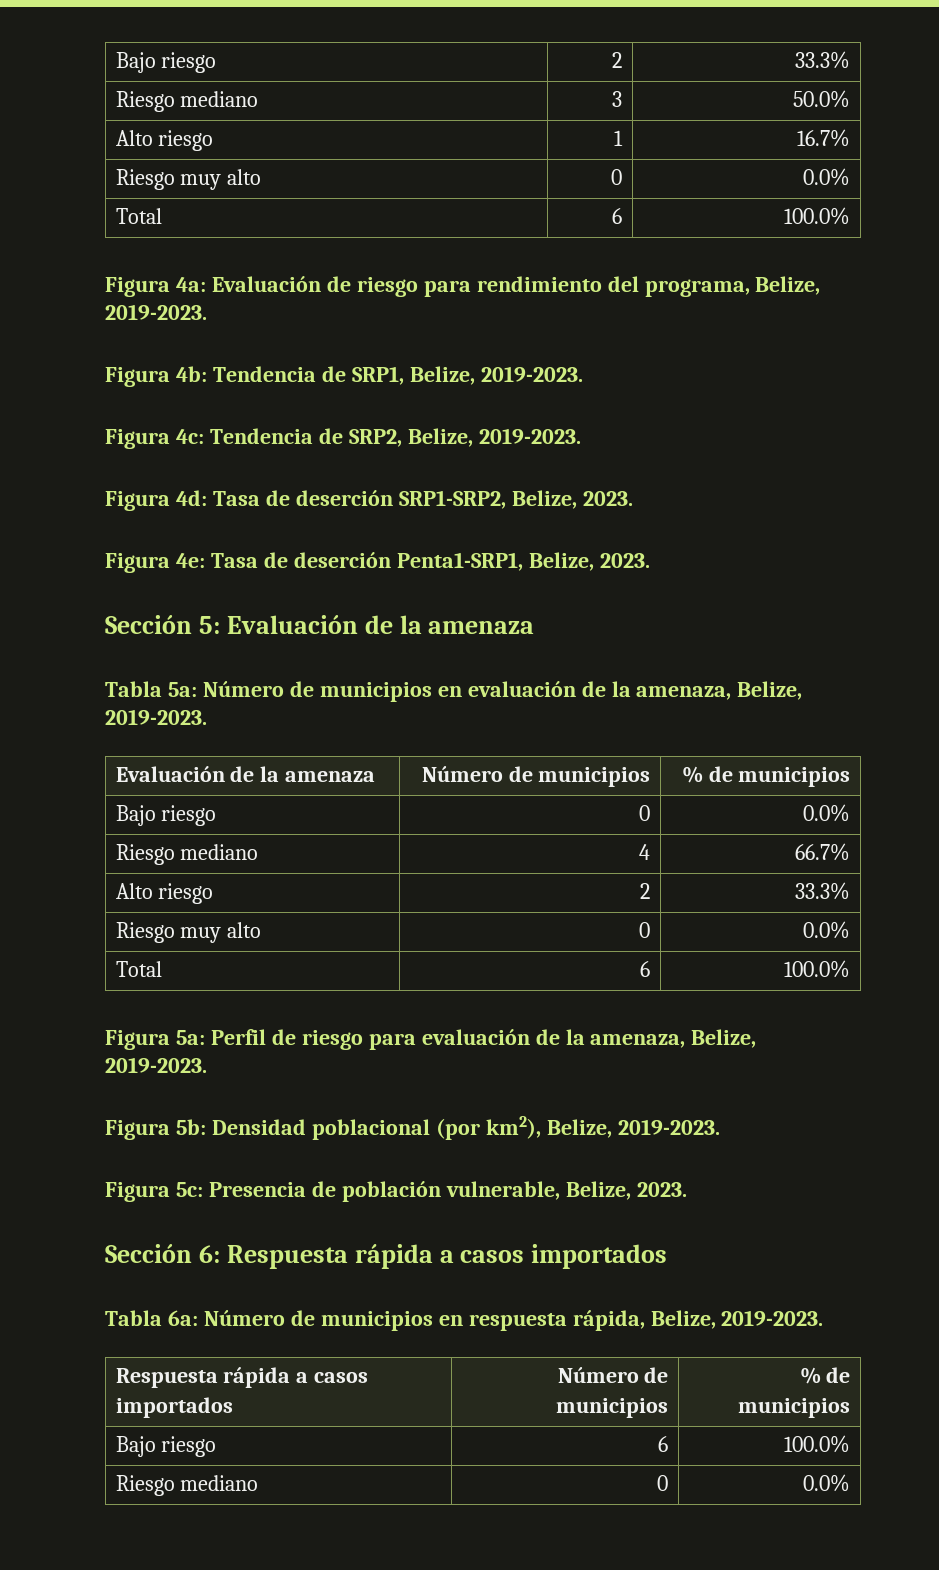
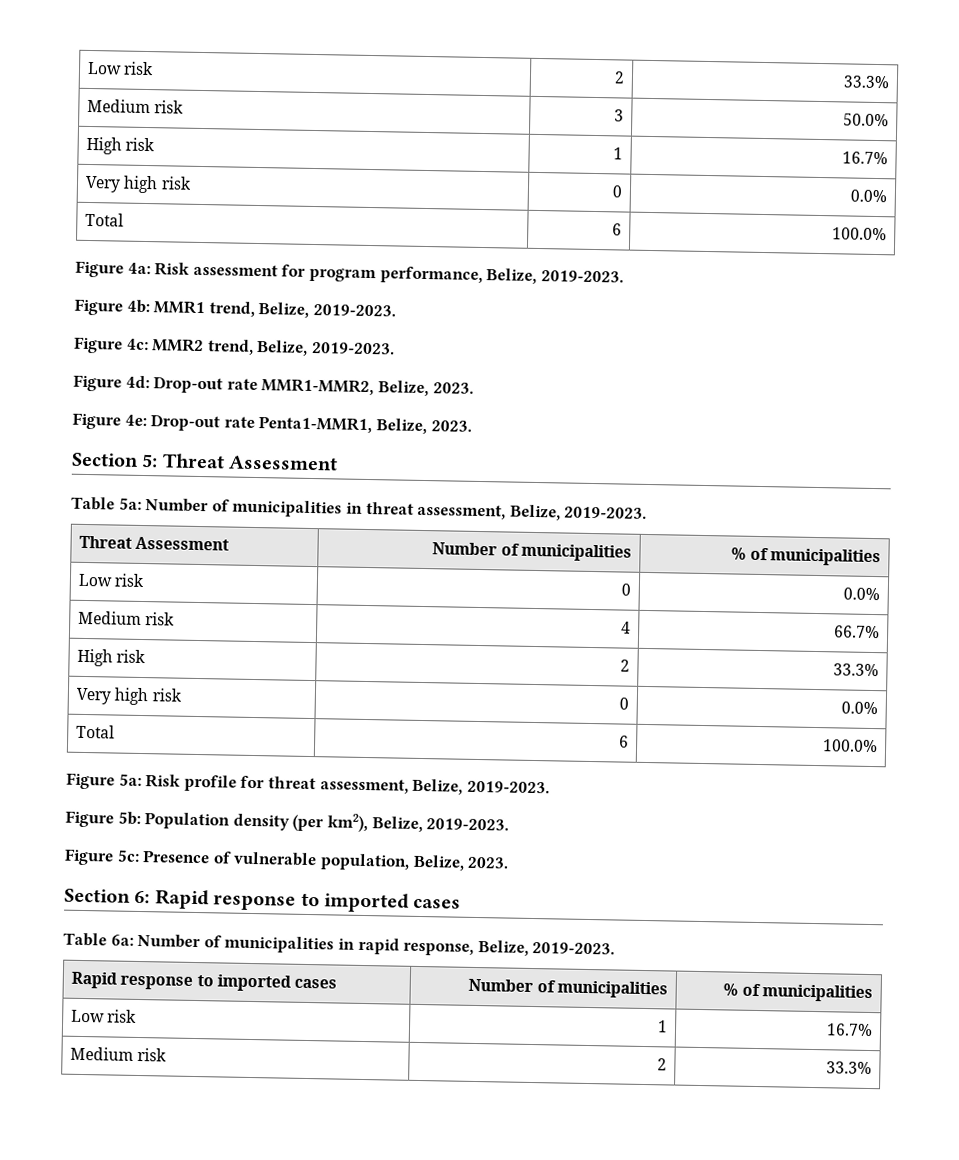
- Bajo riesgo | 2 | 33.3%
- Riesgo mediano | 3 | 50.0%
+ Low risk | 2 | 33.3%
+ Medium risk | 3 | 50.0%
- Alto riesgo | 1 | 16.7%
- Riesgo muy alto | 0 | 0.0%
+ High risk | 1 | 16.7%
+ Very high risk | 0 | 0.0%
  Total | 6 | 100.0%
- Figura 4a: Evaluación de riesgo para rendimiento del programa, Belize, 2019-2023.
- Figura 4b: Tendencia de SRP1, Belize, 2019-2023.
- Figura 4c: Tendencia de SRP2, Belize, 2019-2023.
- Figura 4d: Tasa de deserción SRP1-SRP2, Belize, 2023.
- Figura 4e: Tasa de deserción Penta1-SRP1, Belize, 2023.
- Sección 5: Evaluación de la amenaza
- Tabla 5a: Número de municipios en evaluación de la amenaza, Belize, 2019-2023.
- Evaluación de la amenaza | Número de municipios | % de municipios
- Bajo riesgo | 0 | 0.0%
- Riesgo mediano | 4 | 66.7%
+ Figure 4a: Risk assessment for program performance, Belize, 2019-2023.
+ Figure 4b: MMR1 trend, Belize, 2019-2023.
+ Figure 4c: MMR2 trend, Belize, 2019-2023.
+ Figure 4d: Drop-out rate MMR1-MMR2, Belize, 2023.
+ Figure 4e: Drop-out rate Penta1-MMR1, Belize, 2023.
+ Section 5: Threat Assessment
+ Table 5a: Number of municipalities in threat assessment, Belize, 2019-2023.
+ Threat Assessment | Number of municipalities | % of municipalities
+ Low risk | 0 | 0.0%
+ Medium risk | 4 | 66.7%
- Alto riesgo | 2 | 33.3%
- Riesgo muy alto | 0 | 0.0%
+ High risk | 2 | 33.3%
+ Very high risk | 0 | 0.0%
  Total | 6 | 100.0%
- Figura 5a: Perfil de riesgo para evaluación de la amenaza, Belize, 2019-2023.
- Figura 5b: Densidad poblacional (por km2), Belize, 2019-2023.
- Figura 5c: Presencia de población vulnerable, Belize, 2023.
- Sección 6: Respuesta rápida a casos importados
- Tabla 6a: Número de municipios en respuesta rápida, Belize, 2019-2023.
- Respuesta rápida a casos importados | Número de municipios | % de municipios
- Bajo riesgo | 6 | 100.0%
- Riesgo mediano | 0 | 0.0%
+ Figure 5a: Risk profile for threat assessment, Belize, 2019-2023.
+ Figure 5b: Population density (per km2), Belize, 2019-2023.
+ Figure 5c: Presence of vulnerable population, Belize, 2023.
+ Section 6: Rapid response to imported cases
+ Table 6a: Number of municipalities in rapid response, Belize, 2019-2023.
+ Rapid response to imported cases | Number of municipalities | % of municipalities
+ Low risk | 1 | 16.7%
+ Medium risk | 2 | 33.3%

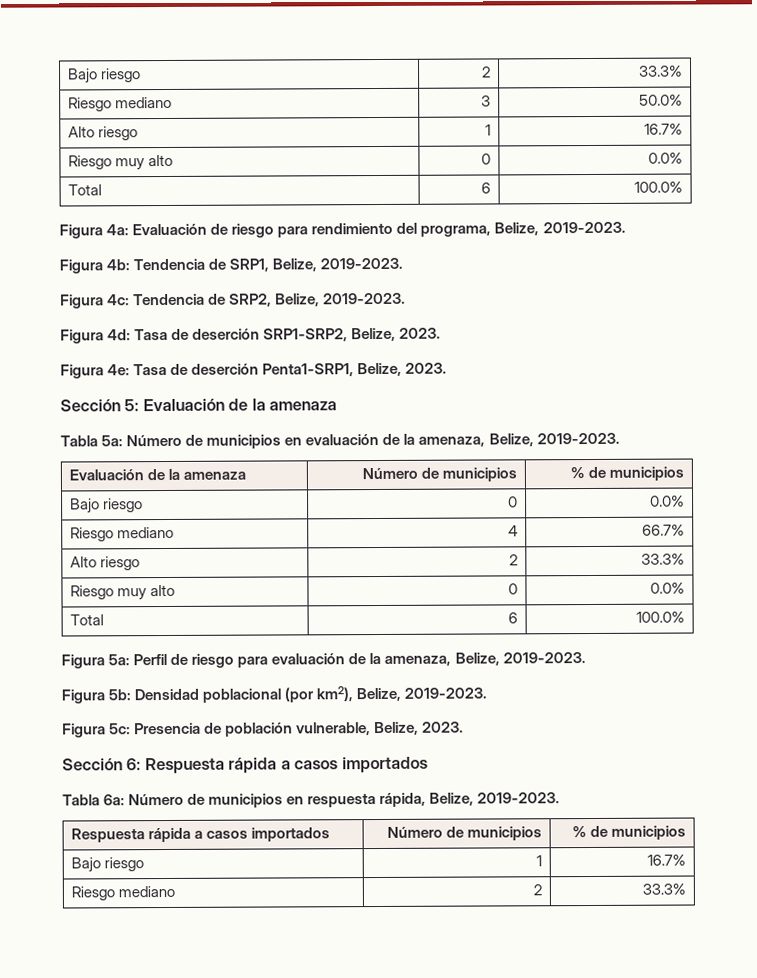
- Low risk | 2 | 33.3%
- Medium risk | 3 | 50.0%
+ Bajo riesgo | 2 | 33.3%
+ Riesgo mediano | 3 | 50.0%
- High risk | 1 | 16.7%
- Very high risk | 0 | 0.0%
+ Alto riesgo | 1 | 16.7%
+ Riesgo muy alto | 0 | 0.0%
  Total | 6 | 100.0%
- Figure 4a: Risk assessment for program performance, Belize, 2019-2023.
- Figure 4b: MMR1 trend, Belize, 2019-2023.
- Figure 4c: MMR2 trend, Belize, 2019-2023.
- Figure 4d: Drop-out rate MMR1-MMR2, Belize, 2023.
- Figure 4e: Drop-out rate Penta1-MMR1, Belize, 2023.
- Section 5: Threat Assessment
- Table 5a: Number of municipalities in threat assessment, Belize, 2019-2023.
- Threat Assessment | Number of municipalities | % of municipalities
- Low risk | 0 | 0.0%
- Medium risk | 4 | 66.7%
+ Figura 4a: Evaluación de riesgo para rendimiento del programa, Belize, 2019-2023.
+ Figura 4b: Tendencia de SRP1, Belize, 2019-2023.
+ Figura 4c: Tendencia de SRP2, Belize, 2019-2023.
+ Figura 4d: Tasa de deserción SRP1-SRP2, Belize, 2023.
+ Figura 4e: Tasa de deserción Penta1-SRP1, Belize, 2023.
+ Sección 5: Evaluación de la amenaza
+ Tabla 5a: Número de municipios en evaluación de la amenaza, Belize, 2019-2023.
+ Evaluación de la amenaza | Número de municipios | % de municipios
+ Bajo riesgo | 0 | 0.0%
+ Riesgo mediano | 4 | 66.7%
- High risk | 2 | 33.3%
- Very high risk | 0 | 0.0%
+ Alto riesgo | 2 | 33.3%
+ Riesgo muy alto | 0 | 0.0%
  Total | 6 | 100.0%
- Figure 5a: Risk profile for threat assessment, Belize, 2019-2023.
- Figure 5b: Population density (per km2), Belize, 2019-2023.
- Figure 5c: Presence of vulnerable population, Belize, 2023.
- Section 6: Rapid response to imported cases
- Table 6a: Number of municipalities in rapid response, Belize, 2019-2023.
- Rapid response to imported cases | Number of municipalities | % of municipalities
- Low risk | 1 | 16.7%
- Medium risk | 2 | 33.3%
+ Figura 5a: Perfil de riesgo para evaluación de la amenaza, Belize, 2019-2023.
+ Figura 5b: Densidad poblacional (por km2), Belize, 2019-2023.
+ Figura 5c: Presencia de población vulnerable, Belize, 2023.
+ Sección 6: Respuesta rápida a casos importados
+ Tabla 6a: Número de municipios en respuesta rápida, Belize, 2019-2023.
+ Respuesta rápida a casos importados | Número de municipios | % de municipios
+ Bajo riesgo | 1 | 16.7%
+ Riesgo mediano | 2 | 33.3%

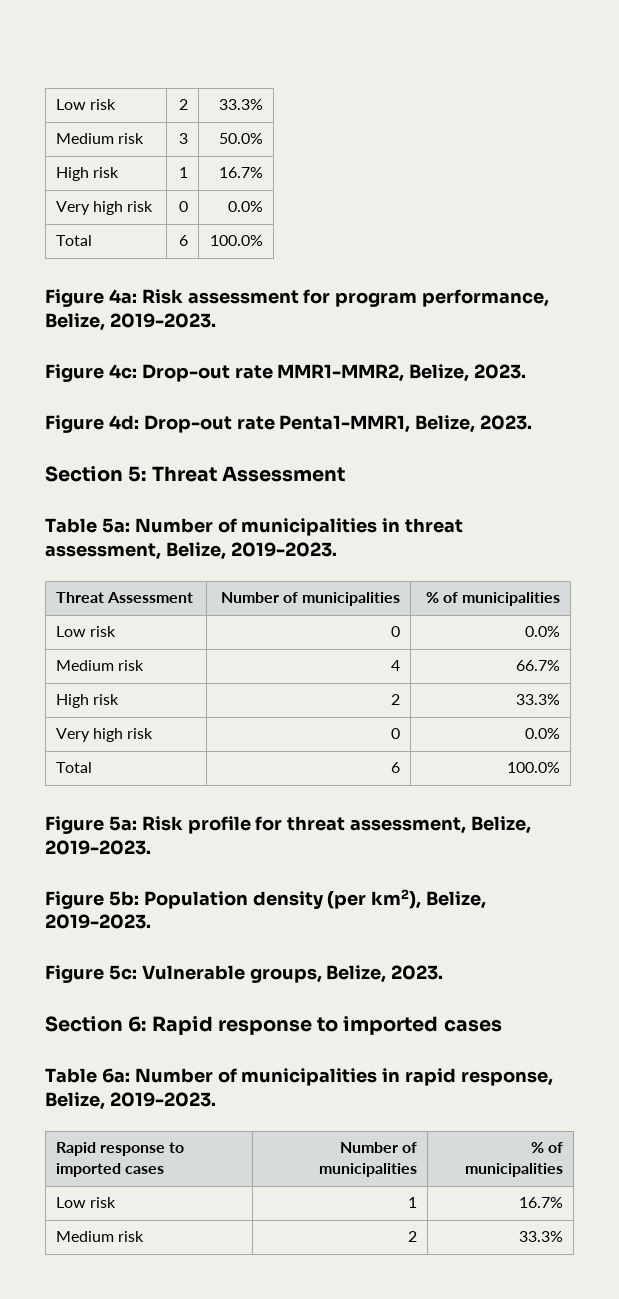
- Bajo riesgo | 2 | 33.3%
- Riesgo mediano | 3 | 50.0%
+ Low risk | 2 | 33.3%
+ Medium risk | 3 | 50.0%
- Alto riesgo | 1 | 16.7%
- Riesgo muy alto | 0 | 0.0%
+ High risk | 1 | 16.7%
+ Very high risk | 0 | 0.0%
  Total | 6 | 100.0%
- Figura 4a: Evaluación de riesgo para rendimiento del programa, Belize, 2019-2023.
- Figura 4b: Tendencia de SRP1, Belize, 2019-2023.
- Figura 4c: Tendencia de SRP2, Belize, 2019-2023.
- Figura 4d: Tasa de deserción SRP1-SRP2, Belize, 2023.
- Figura 4e: Tasa de deserción Penta1-SRP1, Belize, 2023.
- Sección 5: Evaluación de la amenaza
- Tabla 5a: Número de municipios en evaluación de la amenaza, Belize, 2019-2023.
- Evaluación de la amenaza | Número de municipios | % de municipios
- Bajo riesgo | 0 | 0.0%
- Riesgo mediano | 4 | 66.7%
+ Figure 4a: Risk assessment for program performance, Belize, 2019-2023.
+ Figure 4c: Drop-out rate MMR1-MMR2, Belize, 2023.
+ Figure 4d: Drop-out rate Penta1-MMR1, Belize, 2023.
+ Section 5: Threat Assessment
+ Table 5a: Number of municipalities in threat assessment, Belize, 2019-2023.
+ Threat Assessment | Number of municipalities | % of municipalities
+ Low risk | 0 | 0.0%
+ Medium risk | 4 | 66.7%
- Alto riesgo | 2 | 33.3%
- Riesgo muy alto | 0 | 0.0%
+ High risk | 2 | 33.3%
+ Very high risk | 0 | 0.0%
  Total | 6 | 100.0%
- Figura 5a: Perfil de riesgo para evaluación de la amenaza, Belize, 2019-2023.
- Figura 5b: Densidad poblacional (por km2), Belize, 2019-2023.
- Figura 5c: Presencia de población vulnerable, Belize, 2023.
- Sección 6: Respuesta rápida a casos importados
- Tabla 6a: Número de municipios en respuesta rápida, Belize, 2019-2023.
- Respuesta rápida a casos importados | Número de municipios | % de municipios
- Bajo riesgo | 1 | 16.7%
- Riesgo mediano | 2 | 33.3%
+ Figure 5a: Risk profile for threat assessment, Belize, 2019-2023.
+ Figure 5b: Population density (per km2), Belize, 2019-2023.
+ Figure 5c: Vulnerable groups, Belize, 2023.
+ Section 6: Rapid response to imported cases
+ Table 6a: Number of municipalities in rapid response, Belize, 2019-2023.
+ Rapid response to imported cases | Number of municipalities | % of municipalities
+ Low risk | 1 | 16.7%
+ Medium risk | 2 | 33.3%

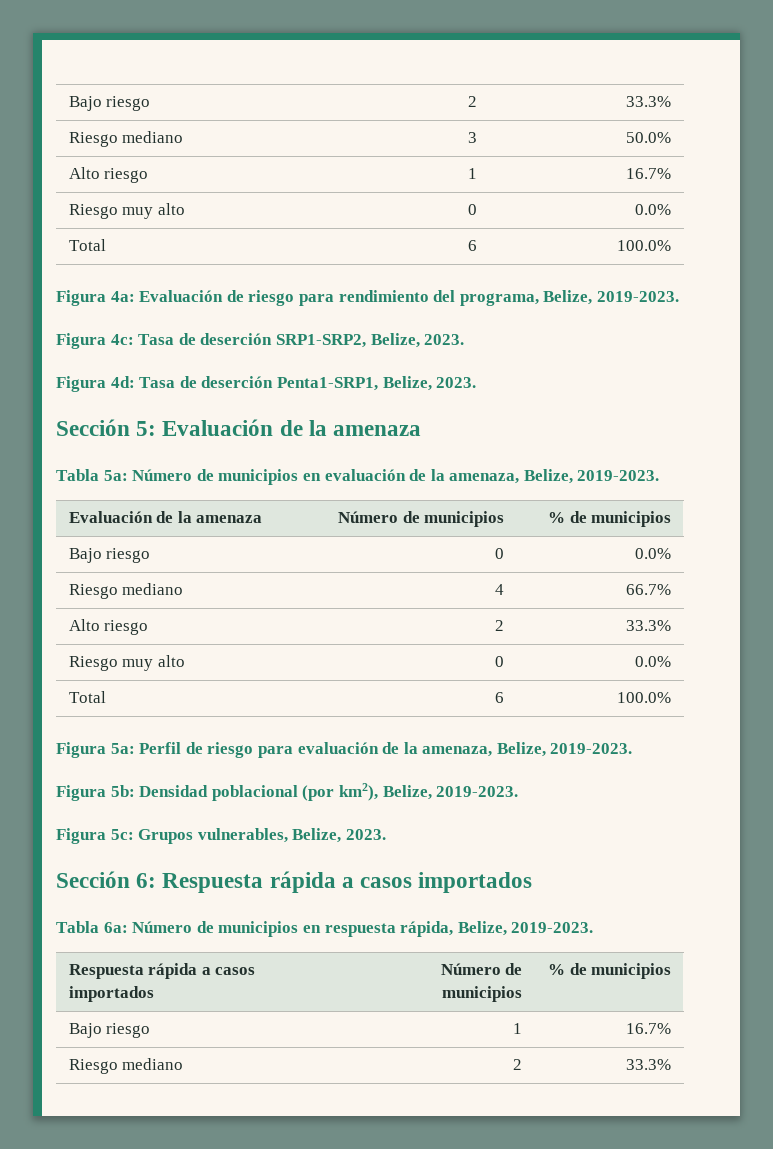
- Low risk | 2 | 33.3%
- Medium risk | 3 | 50.0%
+ Bajo riesgo | 2 | 33.3%
+ Riesgo mediano | 3 | 50.0%
- High risk | 1 | 16.7%
- Very high risk | 0 | 0.0%
+ Alto riesgo | 1 | 16.7%
+ Riesgo muy alto | 0 | 0.0%
  Total | 6 | 100.0%
- Figure 4a: Risk assessment for program performance, Belize, 2019-2023.
- Figure 4c: Drop-out rate MMR1-MMR2, Belize, 2023.
- Figure 4d: Drop-out rate Penta1-MMR1, Belize, 2023.
- Section 5: Threat Assessment
- Table 5a: Number of municipalities in threat assessment, Belize, 2019-2023.
- Threat Assessment | Number of municipalities | % of municipalities
- Low risk | 0 | 0.0%
- Medium risk | 4 | 66.7%
+ Figura 4a: Evaluación de riesgo para rendimiento del programa, Belize, 2019-2023.
+ Figura 4c: Tasa de deserción SRP1-SRP2, Belize, 2023.
+ Figura 4d: Tasa de deserción Penta1-SRP1, Belize, 2023.
+ Sección 5: Evaluación de la amenaza
+ Tabla 5a: Número de municipios en evaluación de la amenaza, Belize, 2019-2023.
+ Evaluación de la amenaza | Número de municipios | % de municipios
+ Bajo riesgo | 0 | 0.0%
+ Riesgo mediano | 4 | 66.7%
- High risk | 2 | 33.3%
- Very high risk | 0 | 0.0%
+ Alto riesgo | 2 | 33.3%
+ Riesgo muy alto | 0 | 0.0%
  Total | 6 | 100.0%
- Figure 5a: Risk profile for threat assessment, Belize, 2019-2023.
- Figure 5b: Population density (per km2), Belize, 2019-2023.
- Figure 5c: Vulnerable groups, Belize, 2023.
- Section 6: Rapid response to imported cases
- Table 6a: Number of municipalities in rapid response, Belize, 2019-2023.
- Rapid response to imported cases | Number of municipalities | % of municipalities
- Low risk | 1 | 16.7%
- Medium risk | 2 | 33.3%
+ Figura 5a: Perfil de riesgo para evaluación de la amenaza, Belize, 2019-2023.
+ Figura 5b: Densidad poblacional (por km2), Belize, 2019-2023.
+ Figura 5c: Grupos vulnerables, Belize, 2023.
+ Sección 6: Respuesta rápida a casos importados
+ Tabla 6a: Número de municipios en respuesta rápida, Belize, 2019-2023.
+ Respuesta rápida a casos importados | Número de municipios | % de municipios
+ Bajo riesgo | 1 | 16.7%
+ Riesgo mediano | 2 | 33.3%

